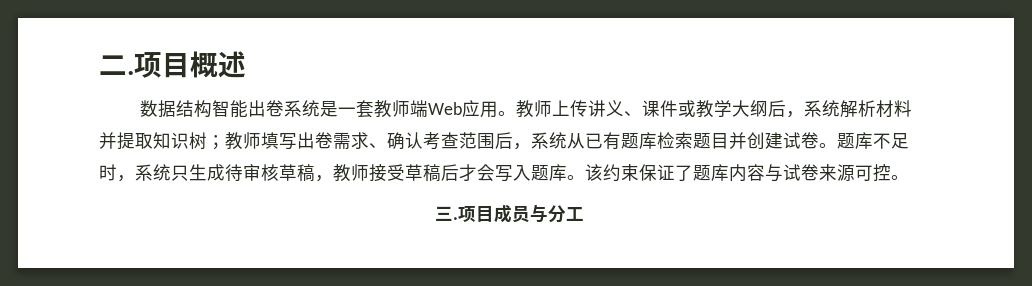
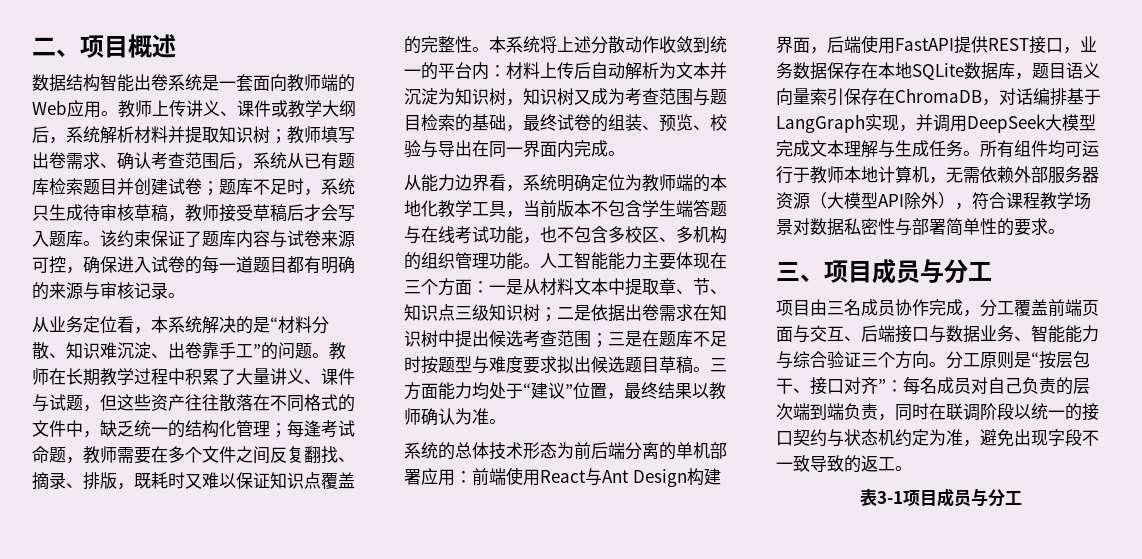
- 二.项目概述
+ 二、项目概述
- 数据结构智能出卷系统是一套教师端Web应用。
+ 数据结构智能出卷系统是一套面向教师端的Web应用。
- 教师上传讲义、课件或教学大纲后，系统解析材料并提取知识树；教师填写出卷需求、确认考查范围后，系统从已有题库检索题目并创建试卷。题库不足时，系统只生成待审核草稿，教师接受草稿后才会写入题库。
+ 教师上传讲义、课件或教学大纲后，系统解析材料并提取知识树；教师填写出卷需求、确认考查范围后，系统从已有题库检索题目并创建试卷；题库不足时，系统只生成待审核草稿，教师接受草稿后才会写入题库。
- 该约束保证了题库内容与试卷来源可控。
- 三.项目成员与分工
+ 该约束保证了题库内容与试卷来源可控，确保进入试卷的每一道题目都有明确的来源与审核记录。
+ 从业务定位看，本系统解决的是“材料分散、知识难沉淀、出卷靠手工”的问题。教师在长期教学过程中积累了大量讲义、课件与试题，但这些资产往往散落在不同格式的文件中，缺乏统一的结构化管理；每逢考试命题，教师需要在多个文件之间反复翻找、摘录、排版，既耗时又难以保证知识点覆盖的完整性。本系统将上述分散动作收敛到统一的平台内：材料上传后自动解析为文本并沉淀为知识树，知识树又成为考查范围与题目检索的基础，最终试卷的组装、预览、校验与导出在同一界面内完成。
+ 从能力边界看，系统明确定位为教师端的本地化教学工具，当前版本不包含学生端答题与在线考试功能，也不包含多校区、多机构的组织管理功能。人工智能能力主要体现在三个方面：一是从材料文本中提取章、节、知识点三级知识树；二是依据出卷需求在知识树中提出候选考查范围；三是在题库不足时按题型与难度要求拟出候选题目草稿。三方面能力均处于“建议”位置，最终结果以教师确认为准。
+ 系统的总体技术形态为前后端分离的单机部署应用：前端使用React与Ant Design构建界面，后端使用FastAPI提供REST接口，业务数据保存在本地SQLite数据库，题目语义向量索引保存在ChromaDB，对话编排基于LangGraph实现，并调用DeepSeek大模型完成文本理解与生成任务。所有组件均可运行于教师本地计算机，无需依赖外部服务器资源（大模型API除外），符合课程教学场景对数据私密性与部署简单性的要求。
+ 三、项目成员与分工
+ 项目由三名成员协作完成，分工覆盖前端页面与交互、后端接口与数据业务、智能能力与综合验证三个方向。分工原则是“按层包干、接口对齐”：每名成员对自己负责的层次端到端负责，同时在联调阶段以统一的接口契约与状态机约定为准，避免出现字段不一致导致的返工。
+ 表3-1项目成员与分工

